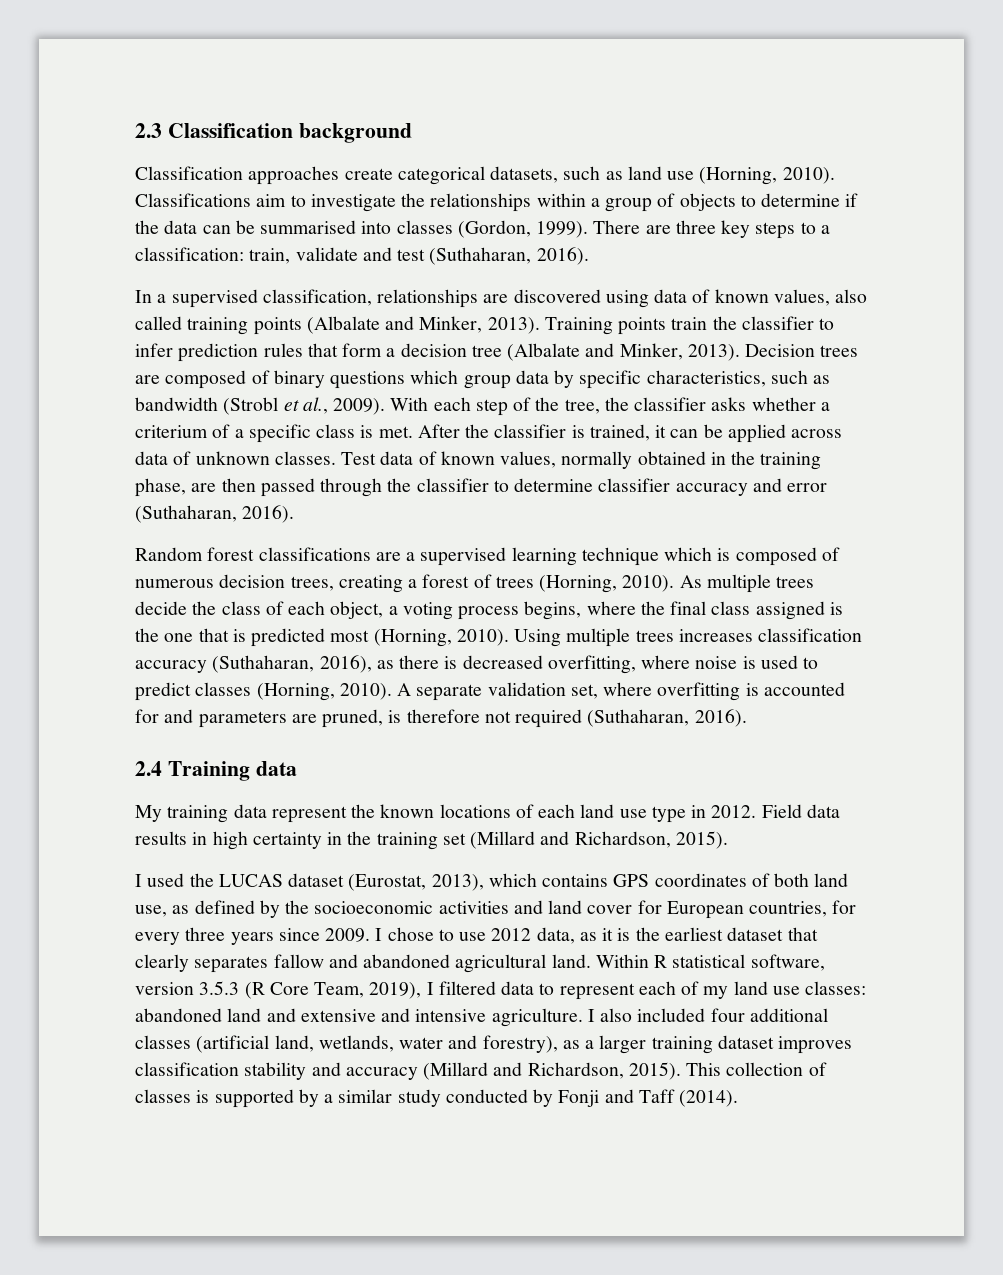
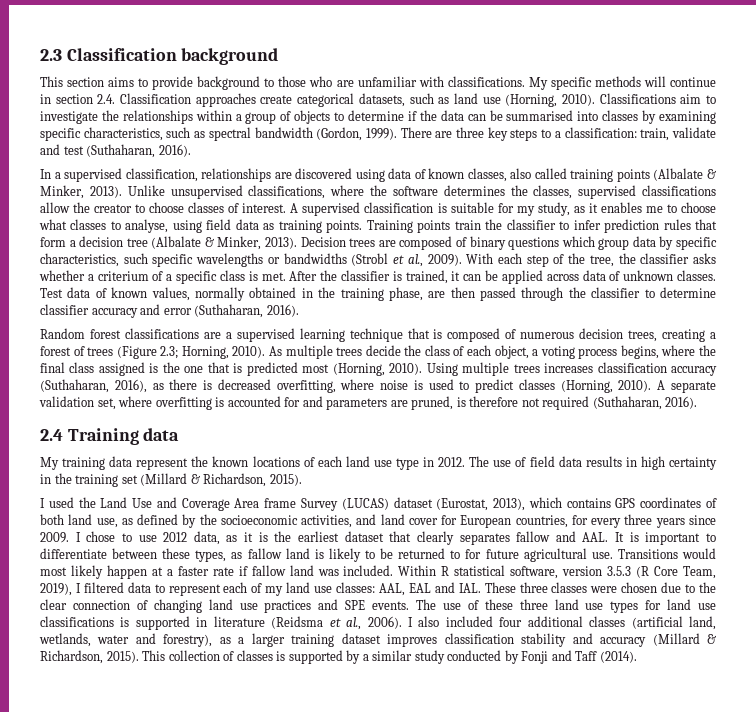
- Classification approaches create categorical datasets, such as land use (Horning, 2010).
+ This section aims to provide background to those who are unfamiliar with classifications. My specific methods will continue in section 2.4. Classification approaches create categorical datasets, such as land use (Horning, 2010).
- Classifications aim to investigate the relationships within a group of objects to determine if the data can be summarised into classes (Gordon, 1999).
+ Classifications aim to investigate the relationships within a group of objects to determine if the data can be summarised into classes by examining specific characteristics, such as spectral bandwidth (Gordon, 1999).
- In a supervised classification, relationships are discovered using data of known values, also called training points (Albalate and Minker, 2013).
+ In a supervised classification, relationships are discovered using data of known classes, also called training points (Albalate & Minker, 2013). Unlike unsupervised classifications, where the software determines the classes, supervised classifications allow the creator to choose classes of interest. A supervised classification is suitable for my study, as it enables me to choose what classes to analyse, using field data as training points.
- Training points train the classifier to infer prediction rules that form a decision tree (Albalate and Minker, 2013).
+ Training points train the classifier to infer prediction rules that form a decision tree (Albalate & Minker, 2013).
- Decision trees are composed of binary questions which group data by specific characteristics, such as bandwidth (Strobl et al., 2009).
+ Decision trees are composed of binary questions which group data by specific characteristics, such specific wavelengths or bandwidths (Strobl et al., 2009).
- Random forest classifications are a supervised learning technique which is composed of numerous decision trees, creating a forest of trees (Horning, 2010).
+ Random forest classifications are a supervised learning technique that is composed of numerous decision trees, creating a forest of trees (Figure 2.3; Horning, 2010).
- Field data results in high certainty in the training set (Millard and Richardson, 2015).
+ The use of field data results in high certainty in the training set (Millard & Richardson, 2015).
- I used the LUCAS dataset (Eurostat, 2013), which contains GPS coordinates of both land use, as defined by the socioeconomic activities and land cover for European countries, for every three years since 2009.
+ I used the Land Use and Coverage Area frame Survey (LUCAS) dataset (Eurostat, 2013), which contains GPS coordinates of both land use, as defined by the socioeconomic activities, and land cover for European countries, for every three years since 2009.
- I chose to use 2012 data, as it is the earliest dataset that clearly separates fallow and abandoned agricultural land.
+ I chose to use 2012 data, as it is the earliest dataset that clearly separates fallow and AAL. It is important to differentiate between these types, as fallow land is likely to be returned to for future agricultural use. Transitions would most likely happen at a faster rate if fallow land was included.
- Within R statistical software, version 3.5.3 (R Core Team, 2019), I filtered data to represent each of my land use classes: abandoned land and extensive and intensive agriculture.
+ Within R statistical software, version 3.5.3 (R Core Team, 2019), I filtered data to represent each of my land use classes: AAL, EAL and IAL. These three classes were chosen due to the clear connection of changing land use practices and SPE events. The use of these three land use types for land use classifications is supported in literature (Reidsma et al., 2006).
- I also included four additional classes (artificial land, wetlands, water and forestry), as a larger training dataset improves classification stability and accuracy (Millard and Richardson, 2015).
+ I also included four additional classes (artificial land, wetlands, water and forestry), as a larger training dataset improves classification stability and accuracy (Millard & Richardson, 2015).

